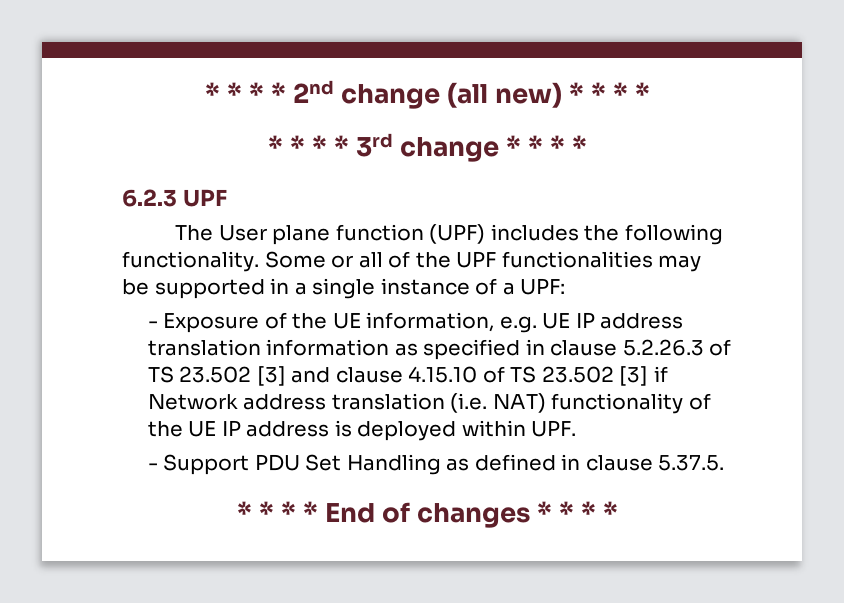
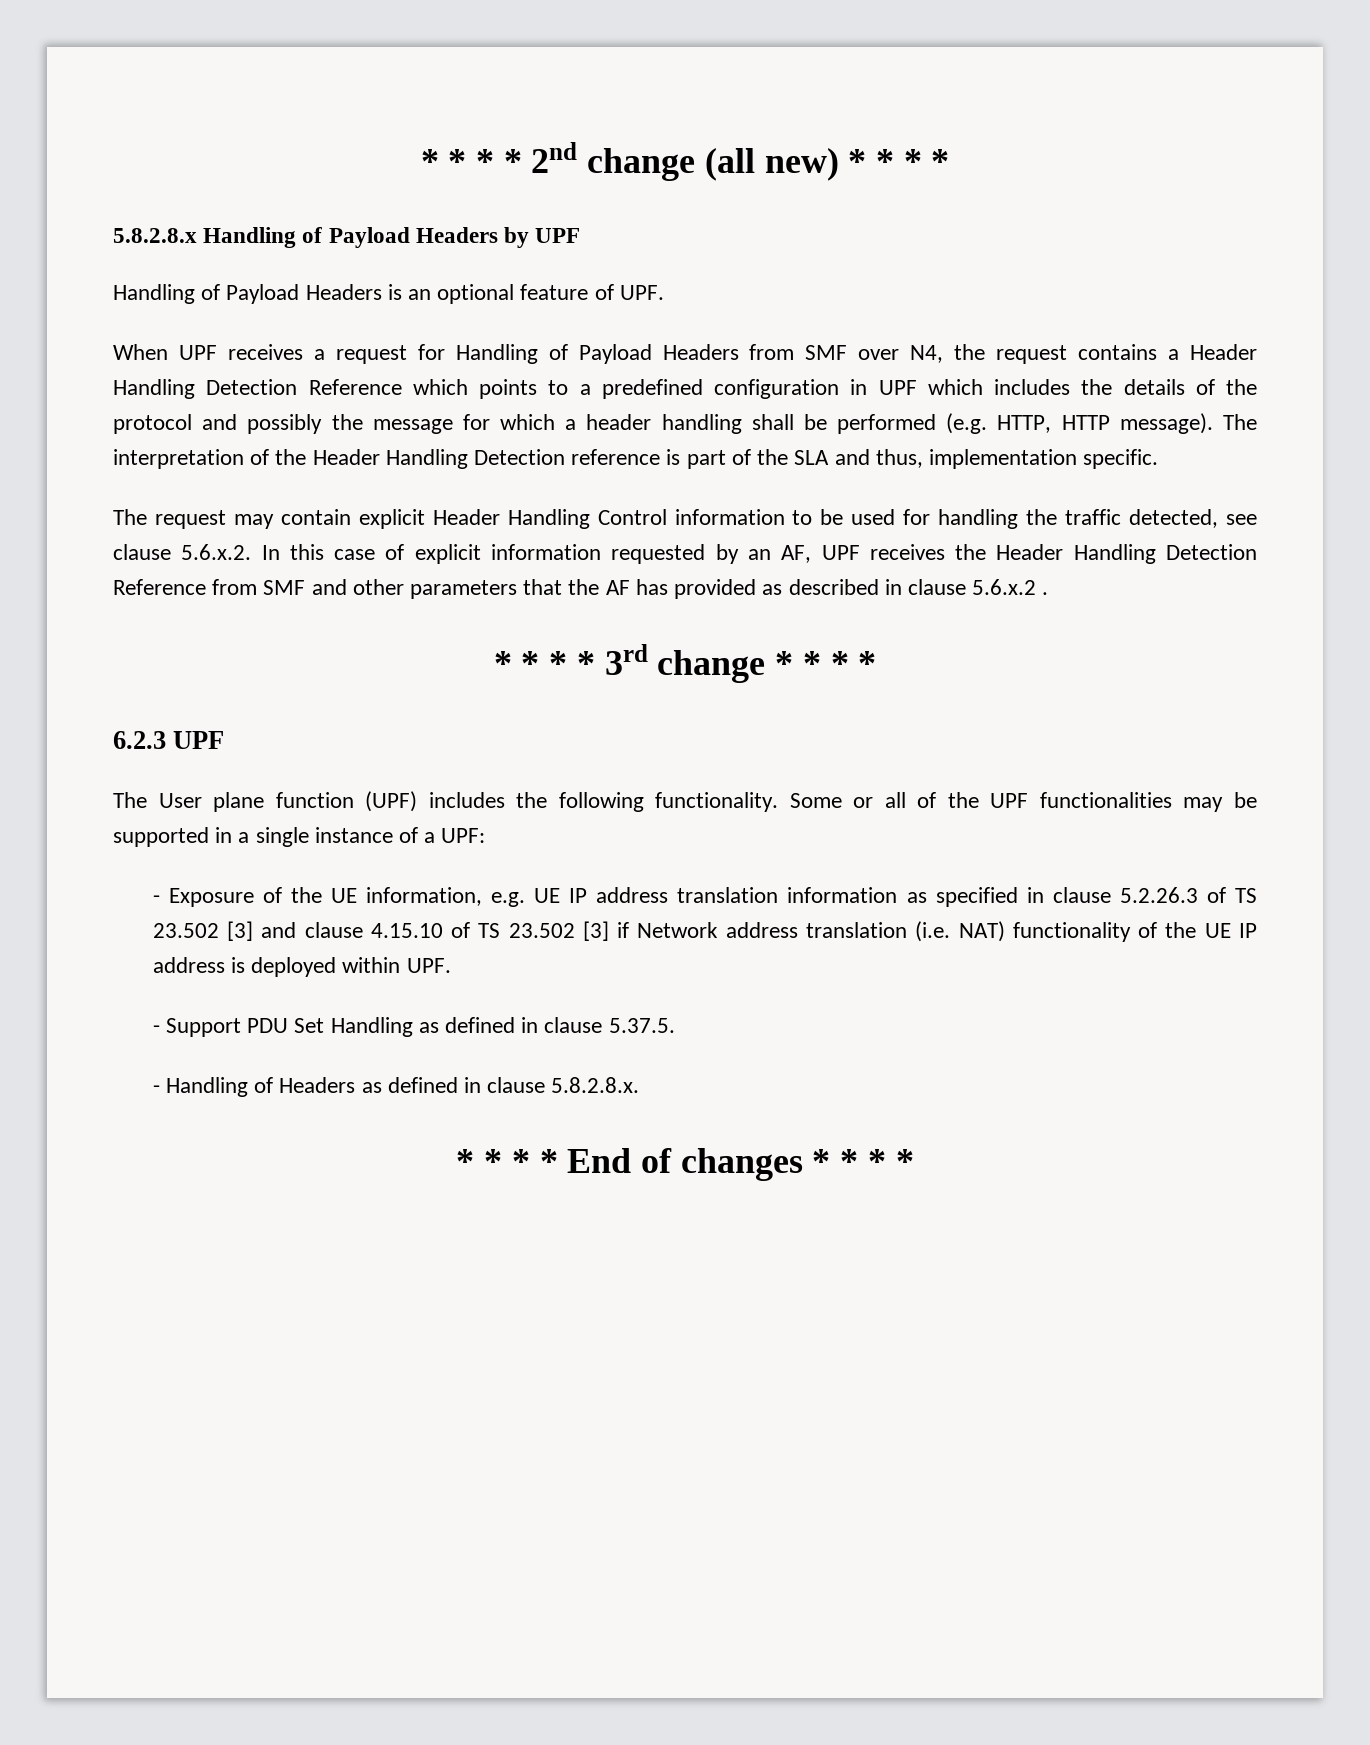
+ 5.8.2.8.x Handling of Payload Headers by UPF
+ Handling of Payload Headers is an optional feature of UPF.
+ When UPF receives a request for Handling of Payload Headers from SMF over N4, the request contains a Header Handling Detection Reference which points to a predefined configuration in UPF which includes the details of the protocol and possibly the message for which a header handling shall be performed (e.g. HTTP, HTTP message). The interpretation of the Header Handling Detection reference is part of the SLA and thus, implementation specific.
+ The request may contain explicit Header Handling Control information to be used for handling the traffic detected, see clause 5.6.x.2. In this case of explicit information requested by an AF, UPF receives the Header Handling Detection Reference from SMF and other parameters that the AF has provided as described in clause 5.6.x.2 .
+ - Handling of Headers as defined in clause 5.8.2.8.x.

